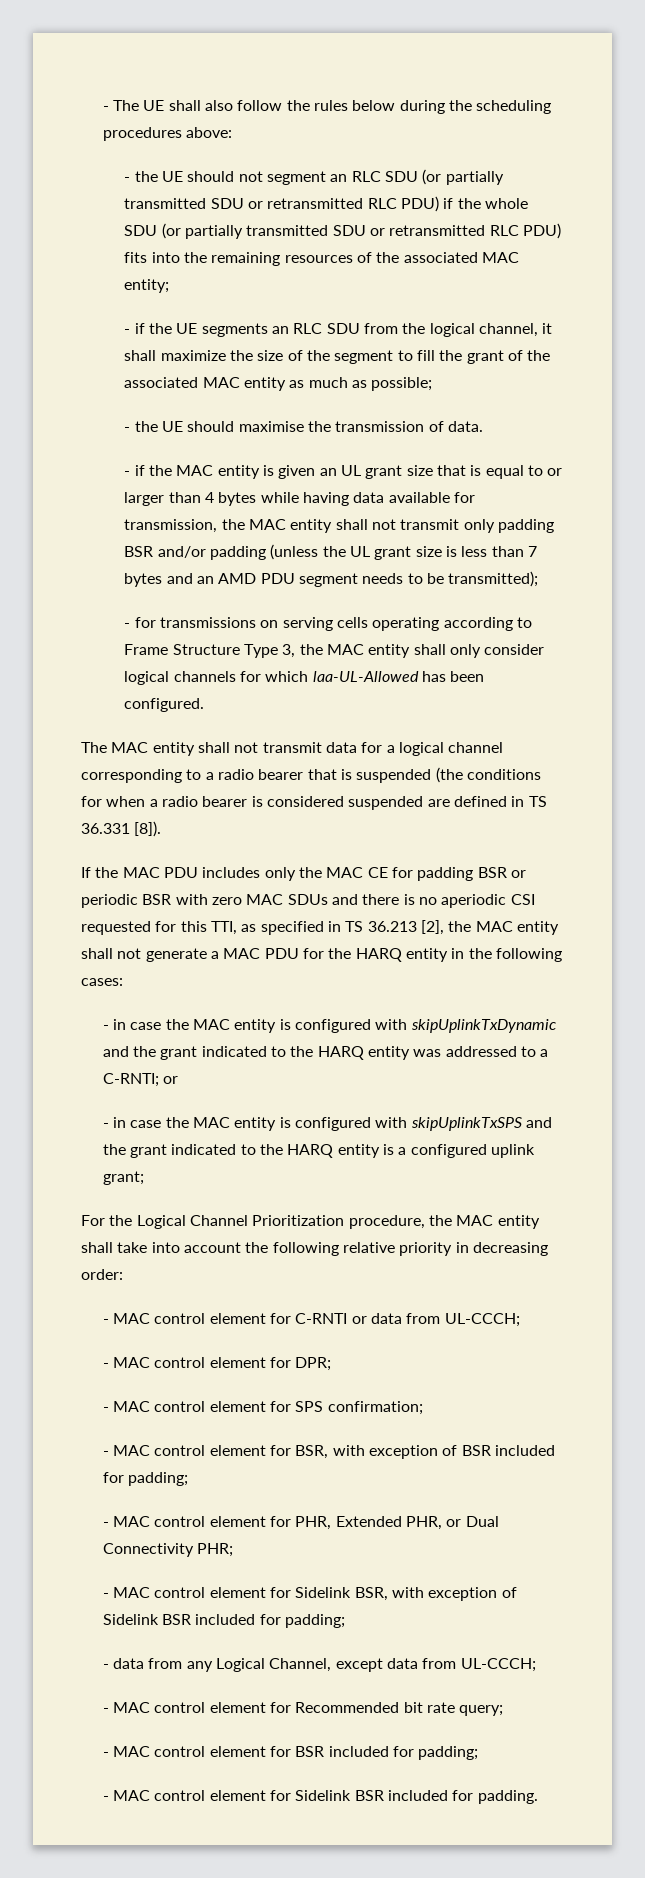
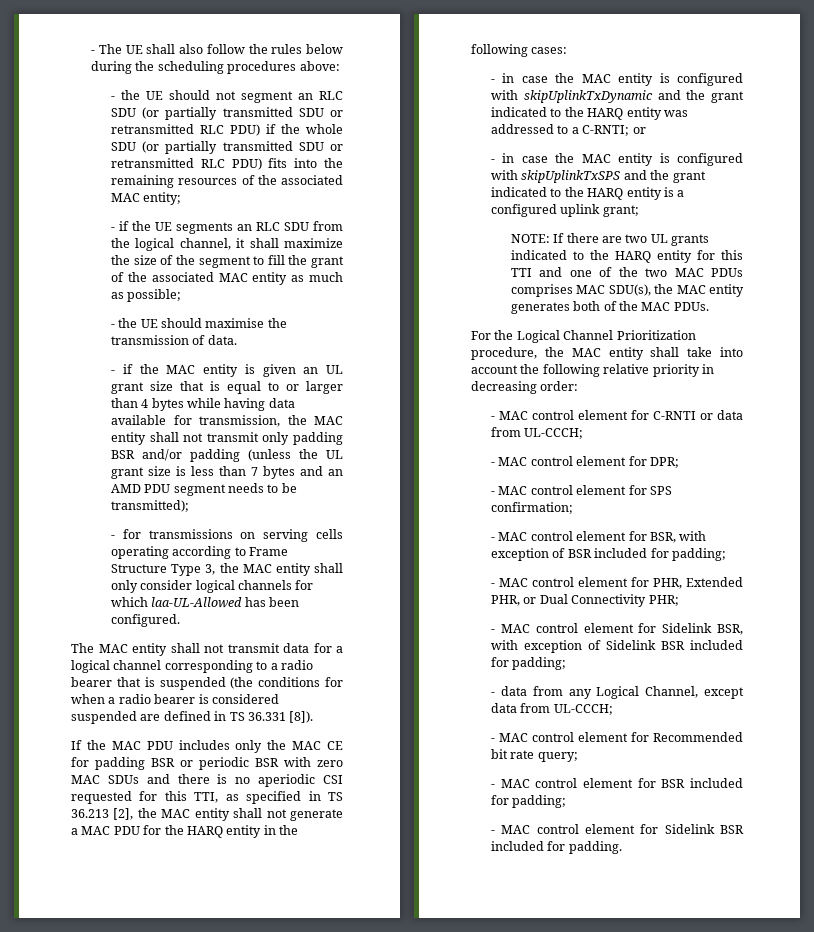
+ NOTE: If there are two UL grants indicated to the HARQ entity for this TTI and one of the two MAC PDUs comprises MAC SDU(s), the MAC entity generates both of the MAC PDUs.

